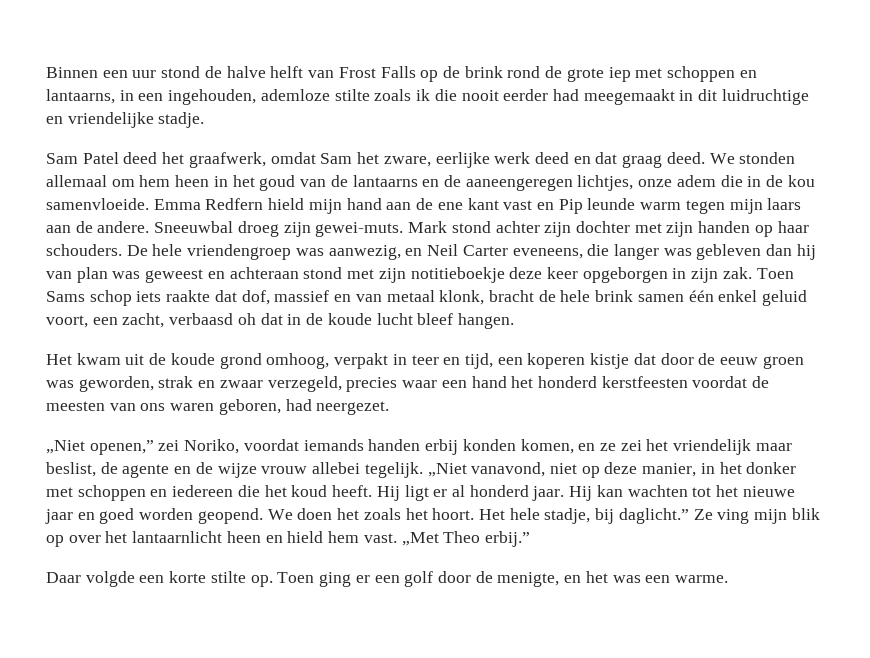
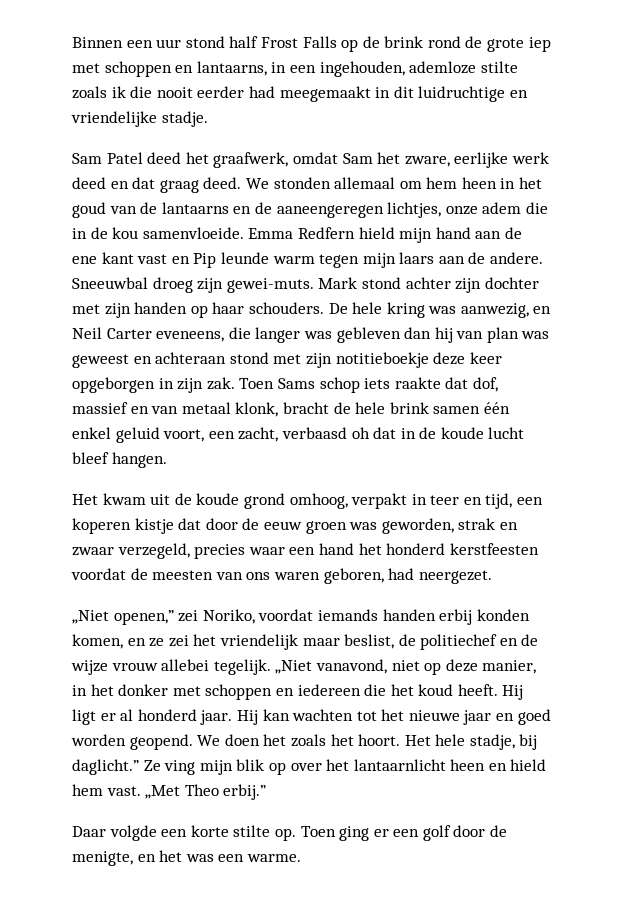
- Binnen een uur stond de halve helft van Frost Falls op de brink rond de grote iep met schoppen en lantaarns, in een ingehouden, ademloze stilte zoals ik die nooit eerder had meegemaakt in dit luidruchtige en vriendelijke stadje.
+ Binnen een uur stond half Frost Falls op de brink rond de grote iep met schoppen en lantaarns, in een ingehouden, ademloze stilte zoals ik die nooit eerder had meegemaakt in dit luidruchtige en vriendelijke stadje.
- De hele vriendengroep was aanwezig, en Neil Carter eveneens, die langer was gebleven dan hij van plan was geweest en achteraan stond met zijn notitieboekje deze keer opgeborgen in zijn zak.
+ De hele kring was aanwezig, en Neil Carter eveneens, die langer was gebleven dan hij van plan was geweest en achteraan stond met zijn notitieboekje deze keer opgeborgen in zijn zak.
- „Niet openen,” zei Noriko, voordat iemands handen erbij konden komen, en ze zei het vriendelijk maar beslist, de agente en de wijze vrouw allebei tegelijk.
+ „Niet openen,” zei Noriko, voordat iemands handen erbij konden komen, en ze zei het vriendelijk maar beslist, de politiechef en de wijze vrouw allebei tegelijk.

